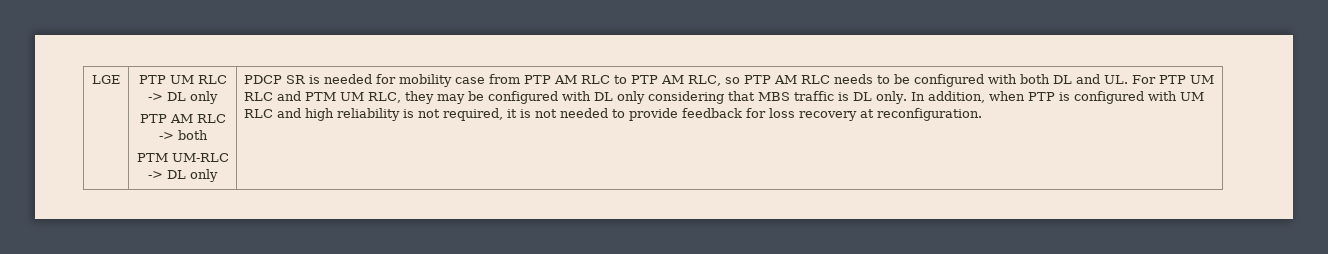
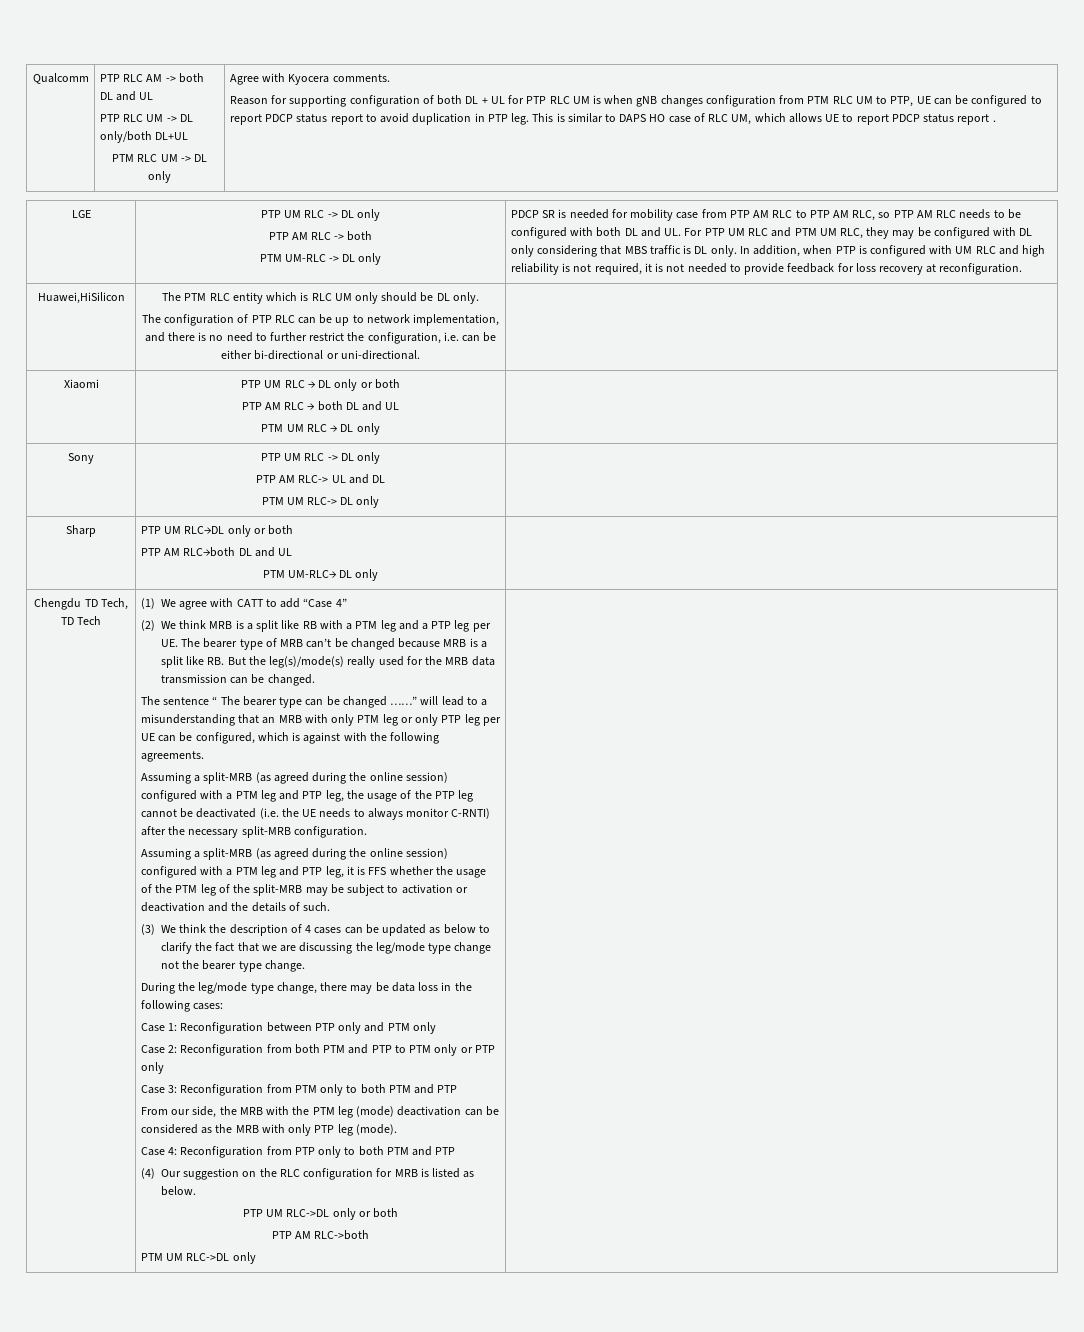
+ Qualcomm | PTP RLC AM -> both DL and UL
+ PTP RLC UM -> DL only/both DL+UL
+ PTM RLC UM -> DL only | Agree with Kyocera comments.
+ Reason for supporting configuration of both DL + UL for PTP RLC UM is when gNB changes configuration from PTM RLC UM to PTP, UE can be configured to report PDCP status report to avoid duplication in PTP leg. This is similar to DAPS HO case of RLC UM, which allows UE to report PDCP status report .
+ Huawei,HiSilicon | The PTM RLC entity which is RLC UM only should be DL only.
+ The configuration of PTP RLC can be up to network implementation, and there is no need to further restrict the configuration, i.e. can be either bi-directional or uni-directional. |
+ Xiaomi | PTP UM RLC → DL only or both
+ PTP AM RLC → both DL and UL
+ PTM UM RLC → DL only |
+ Sony | PTP UM RLC -> DL only
+ PTP AM RLC-> UL and DL
+ PTM UM RLC-> DL only |
+ Sharp | PTP UM RLC→DL only or both
+ PTP AM RLC→both DL and UL
+ PTM UM-RLC→ DL only |
+ Chengdu TD Tech, TD Tech | (1) We agree with CATT to add “Case 4”
+ (2) We think MRB is a split like RB with a PTM leg and a PTP leg per UE. The bearer type of MRB can’t be changed because MRB is a split like RB. But the leg(s)/mode(s) really used for the MRB data transmission can be changed.
+ The sentence “ The bearer type can be changed ……” will lead to a misunderstanding that an MRB with only PTM leg or only PTP leg per UE can be configured, which is against with the following agreements.
+ Assuming a split-MRB (as agreed during the online session) configured with a PTM leg and PTP leg, the usage of the PTP leg cannot be deactivated (i.e. the UE needs to always monitor C-RNTI) after the necessary split-MRB configuration.
+ Assuming a split-MRB (as agreed during the online session) configured with a PTM leg and PTP leg, it is FFS whether the usage of the PTM leg of the split-MRB may be subject to activation or deactivation and the details of such.
+ (3) We think the description of 4 cases can be updated as below to clarify the fact that we are discussing the leg/mode type change not the bearer type change.
+ During the leg/mode type change, there may be data loss in the following cases:
+ Case 1: Reconfiguration between PTP only and PTM only
+ Case 2: Reconfiguration from both PTM and PTP to PTM only or PTP only
+ Case 3: Reconfiguration from PTM only to both PTM and PTP
+ From our side, the MRB with the PTM leg (mode) deactivation can be considered as the MRB with only PTP leg (mode).
+ Case 4: Reconfiguration from PTP only to both PTM and PTP
+ (4) Our suggestion on the RLC configuration for MRB is listed as below.
+ PTP UM RLC->DL only or both
+ PTP AM RLC->both
+ PTM UM RLC->DL only

